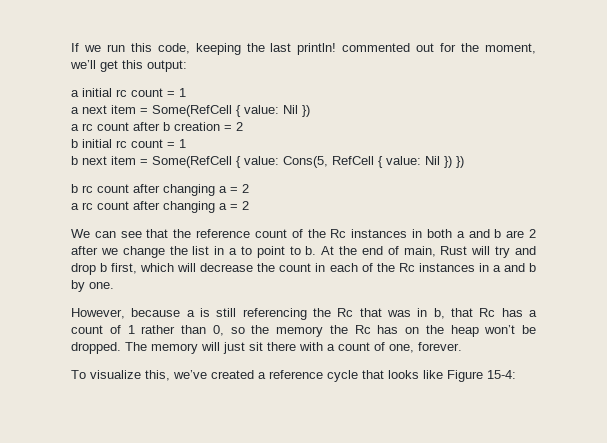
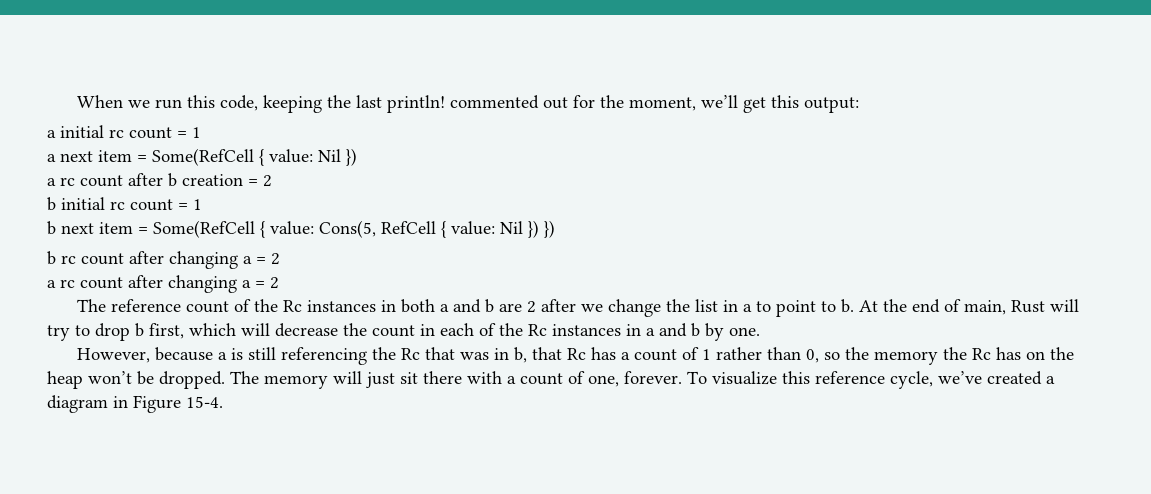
- If we run this code, keeping the last println! commented out for the moment, we’ll get this output:
+ When we run this code, keeping the last println! commented out for the moment, we’ll get this output:
- We can see that the reference count of the Rc instances in both a and b are 2 after we change the list in a to point to b.
+ The reference count of the Rc instances in both a and b are 2 after we change the list in a to point to b.
- At the end of main, Rust will try and drop b first, which will decrease the count in each of the Rc instances in a and b by one.
+ At the end of main, Rust will try to drop b first, which will decrease the count in each of the Rc instances in a and b by one.
- The memory will just sit there with a count of one, forever.
- To visualize this, we’ve created a reference cycle that looks like Figure 15-4:
+ The memory will just sit there with a count of one, forever. To visualize this reference cycle, we’ve created a diagram in Figure 15-4.

